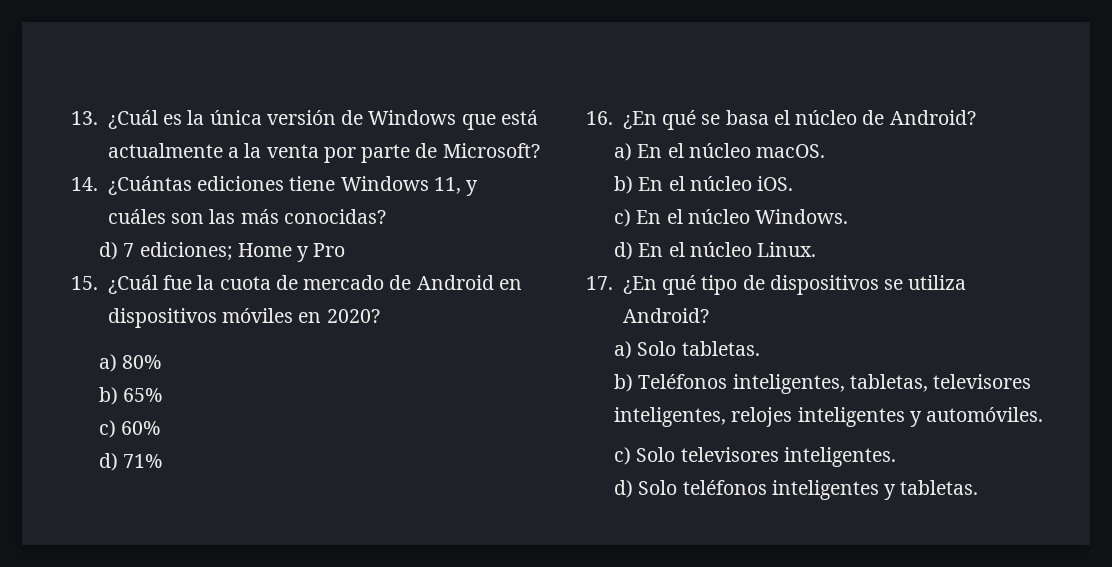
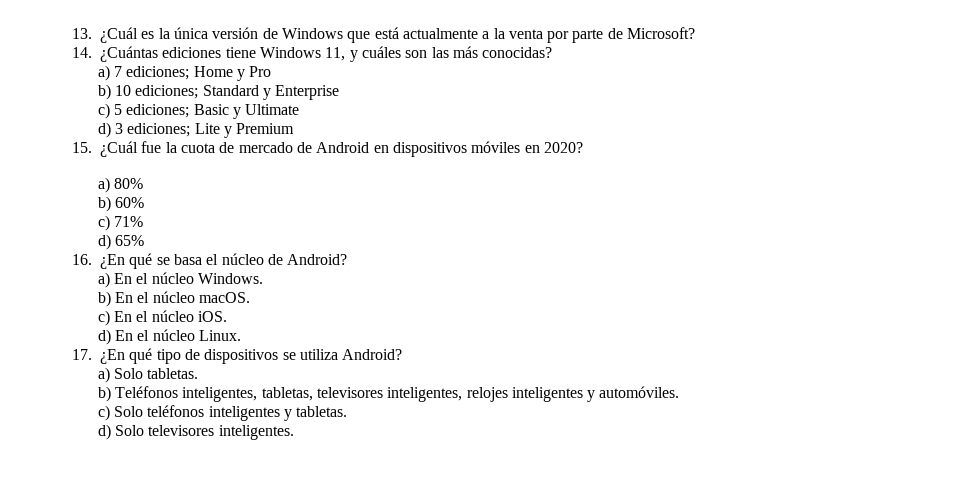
- d) 7 ediciones; Home y Pro
+ a) 7 ediciones; Home y Pro
+ b) 10 ediciones; Standard y Enterprise
+ c) 5 ediciones; Basic y Ultimate
+ d) 3 ediciones; Lite y Premium
- b) 65%
- c) 60%
- d) 71%
+ b) 60%
+ c) 71%
+ d) 65%
- a) En el núcleo macOS.
+ a) En el núcleo Windows.
- b) En el núcleo iOS.
+ b) En el núcleo macOS.
- c) En el núcleo Windows.
+ c) En el núcleo iOS.
- c) Solo televisores inteligentes.
- d) Solo teléfonos inteligentes y tabletas.
+ c) Solo teléfonos inteligentes y tabletas.
+ d) Solo televisores inteligentes.

